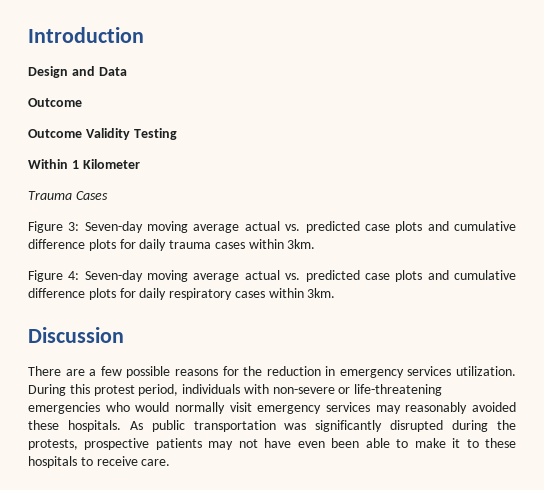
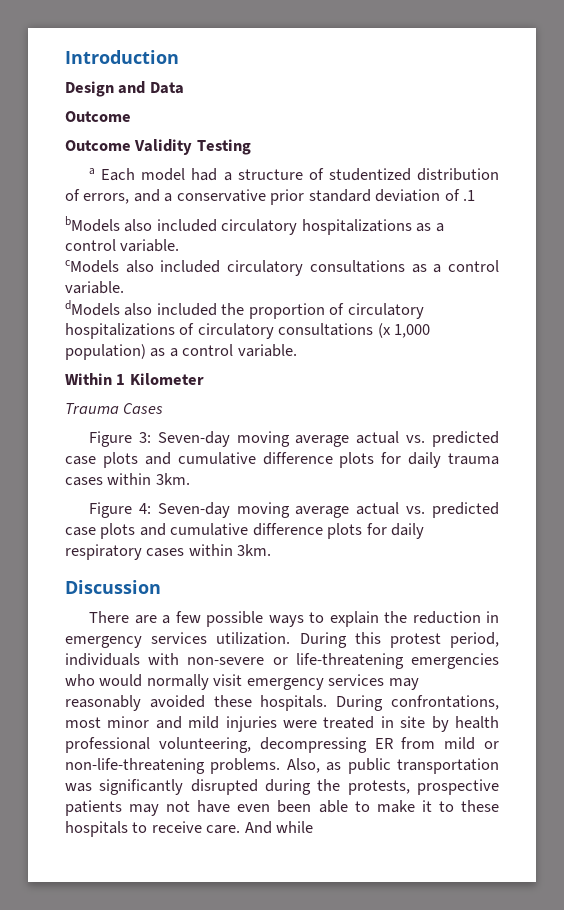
+ a Each model had a structure of studentized distribution of errors, and a conservative prior standard deviation of .1
+ bModels also included circulatory hospitalizations as a control variable.
+ cModels also included circulatory consultations as a control variable.
+ dModels also included the proportion of circulatory hospitalizations of circulatory consultations (x 1,000 population) as a control variable.
- There are a few possible reasons for the reduction in emergency services utilization.
+ There are a few possible ways to explain the reduction in emergency services utilization.
- As public transportation was significantly disrupted during the protests, prospective patients may not have even been able to make it to these hospitals to receive care.
+ During confrontations, most minor and mild injuries were treated in site by health professional volunteering, decompressing ER from mild or non-life-threatening problems. Also, as public transportation was significantly disrupted during the protests, prospective patients may not have even been able to make it to these hospitals to receive care.
+ And while

